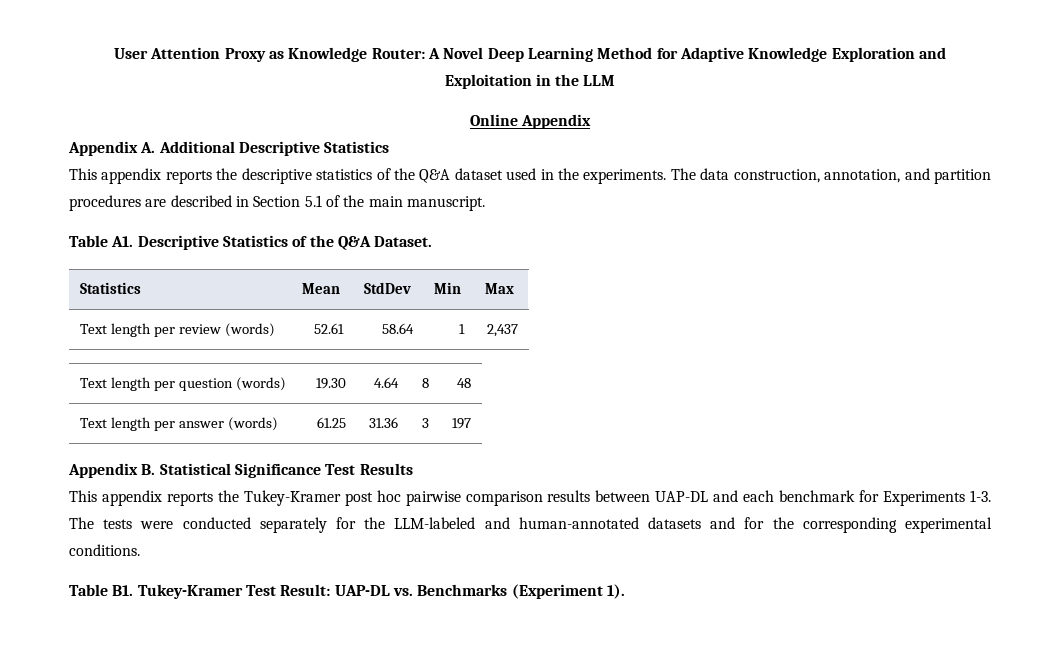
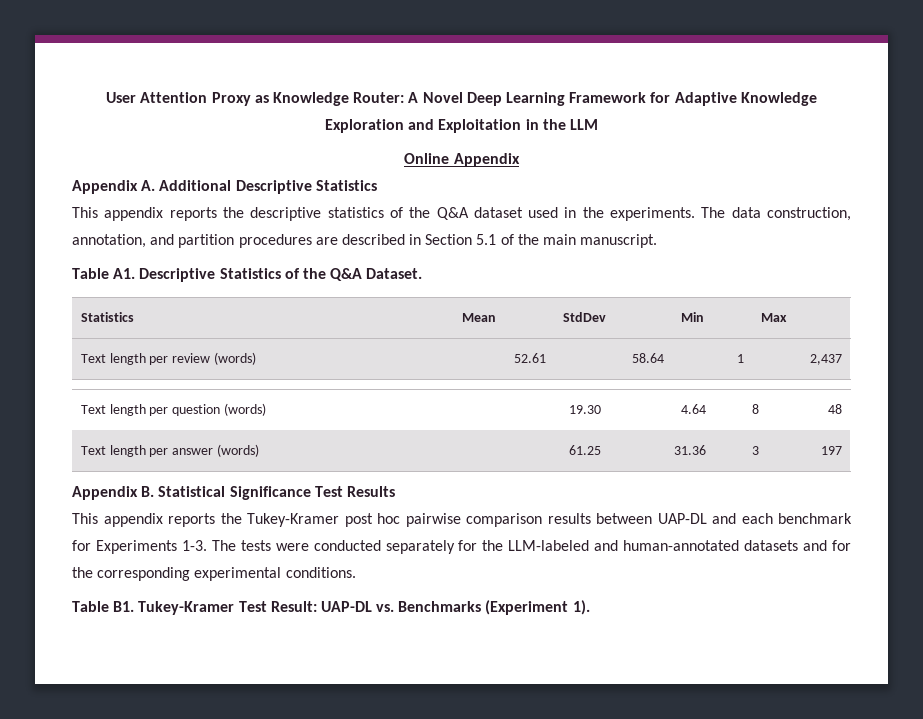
- User Attention Proxy as Knowledge Router: A Novel Deep Learning Method for Adaptive Knowledge Exploration and Exploitation in the LLM
+ User Attention Proxy as Knowledge Router: A Novel Deep Learning Framework for Adaptive Knowledge Exploration and Exploitation in the LLM

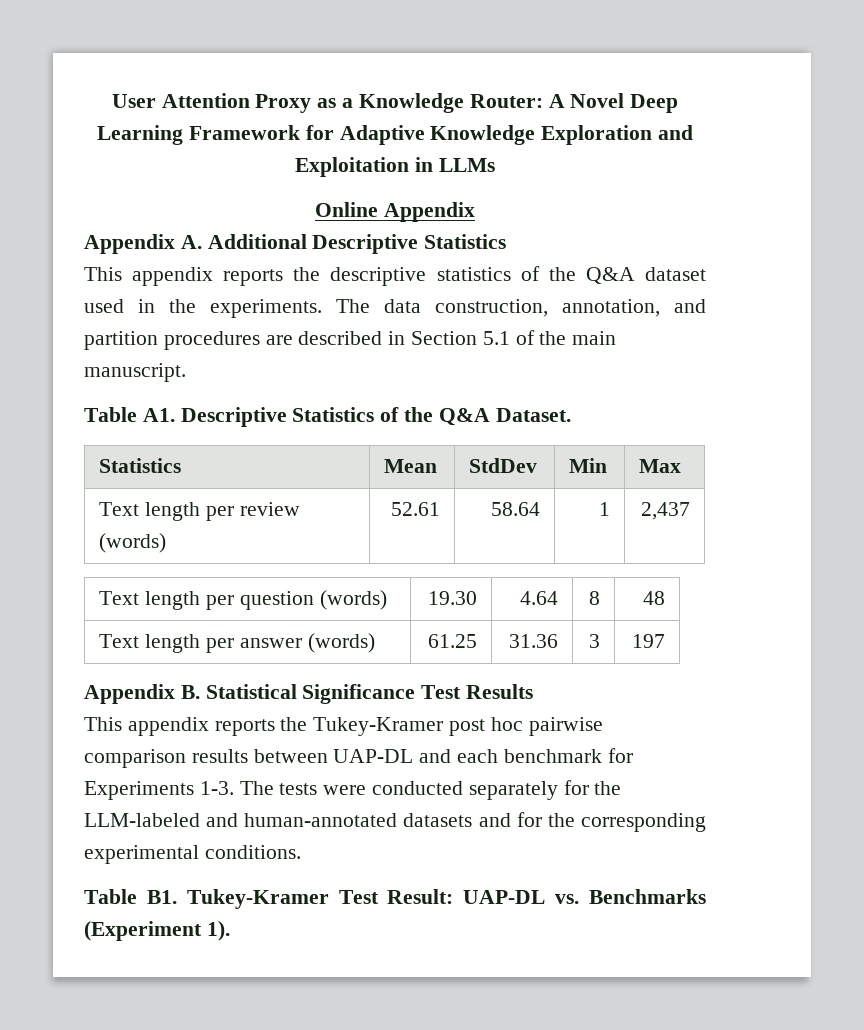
- User Attention Proxy as Knowledge Router: A Novel Deep Learning Framework for Adaptive Knowledge Exploration and Exploitation in the LLM
+ User Attention Proxy as a Knowledge Router: A Novel Deep Learning Framework for Adaptive Knowledge Exploration and Exploitation in LLMs

